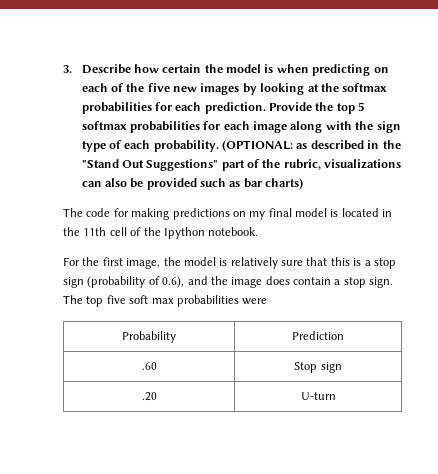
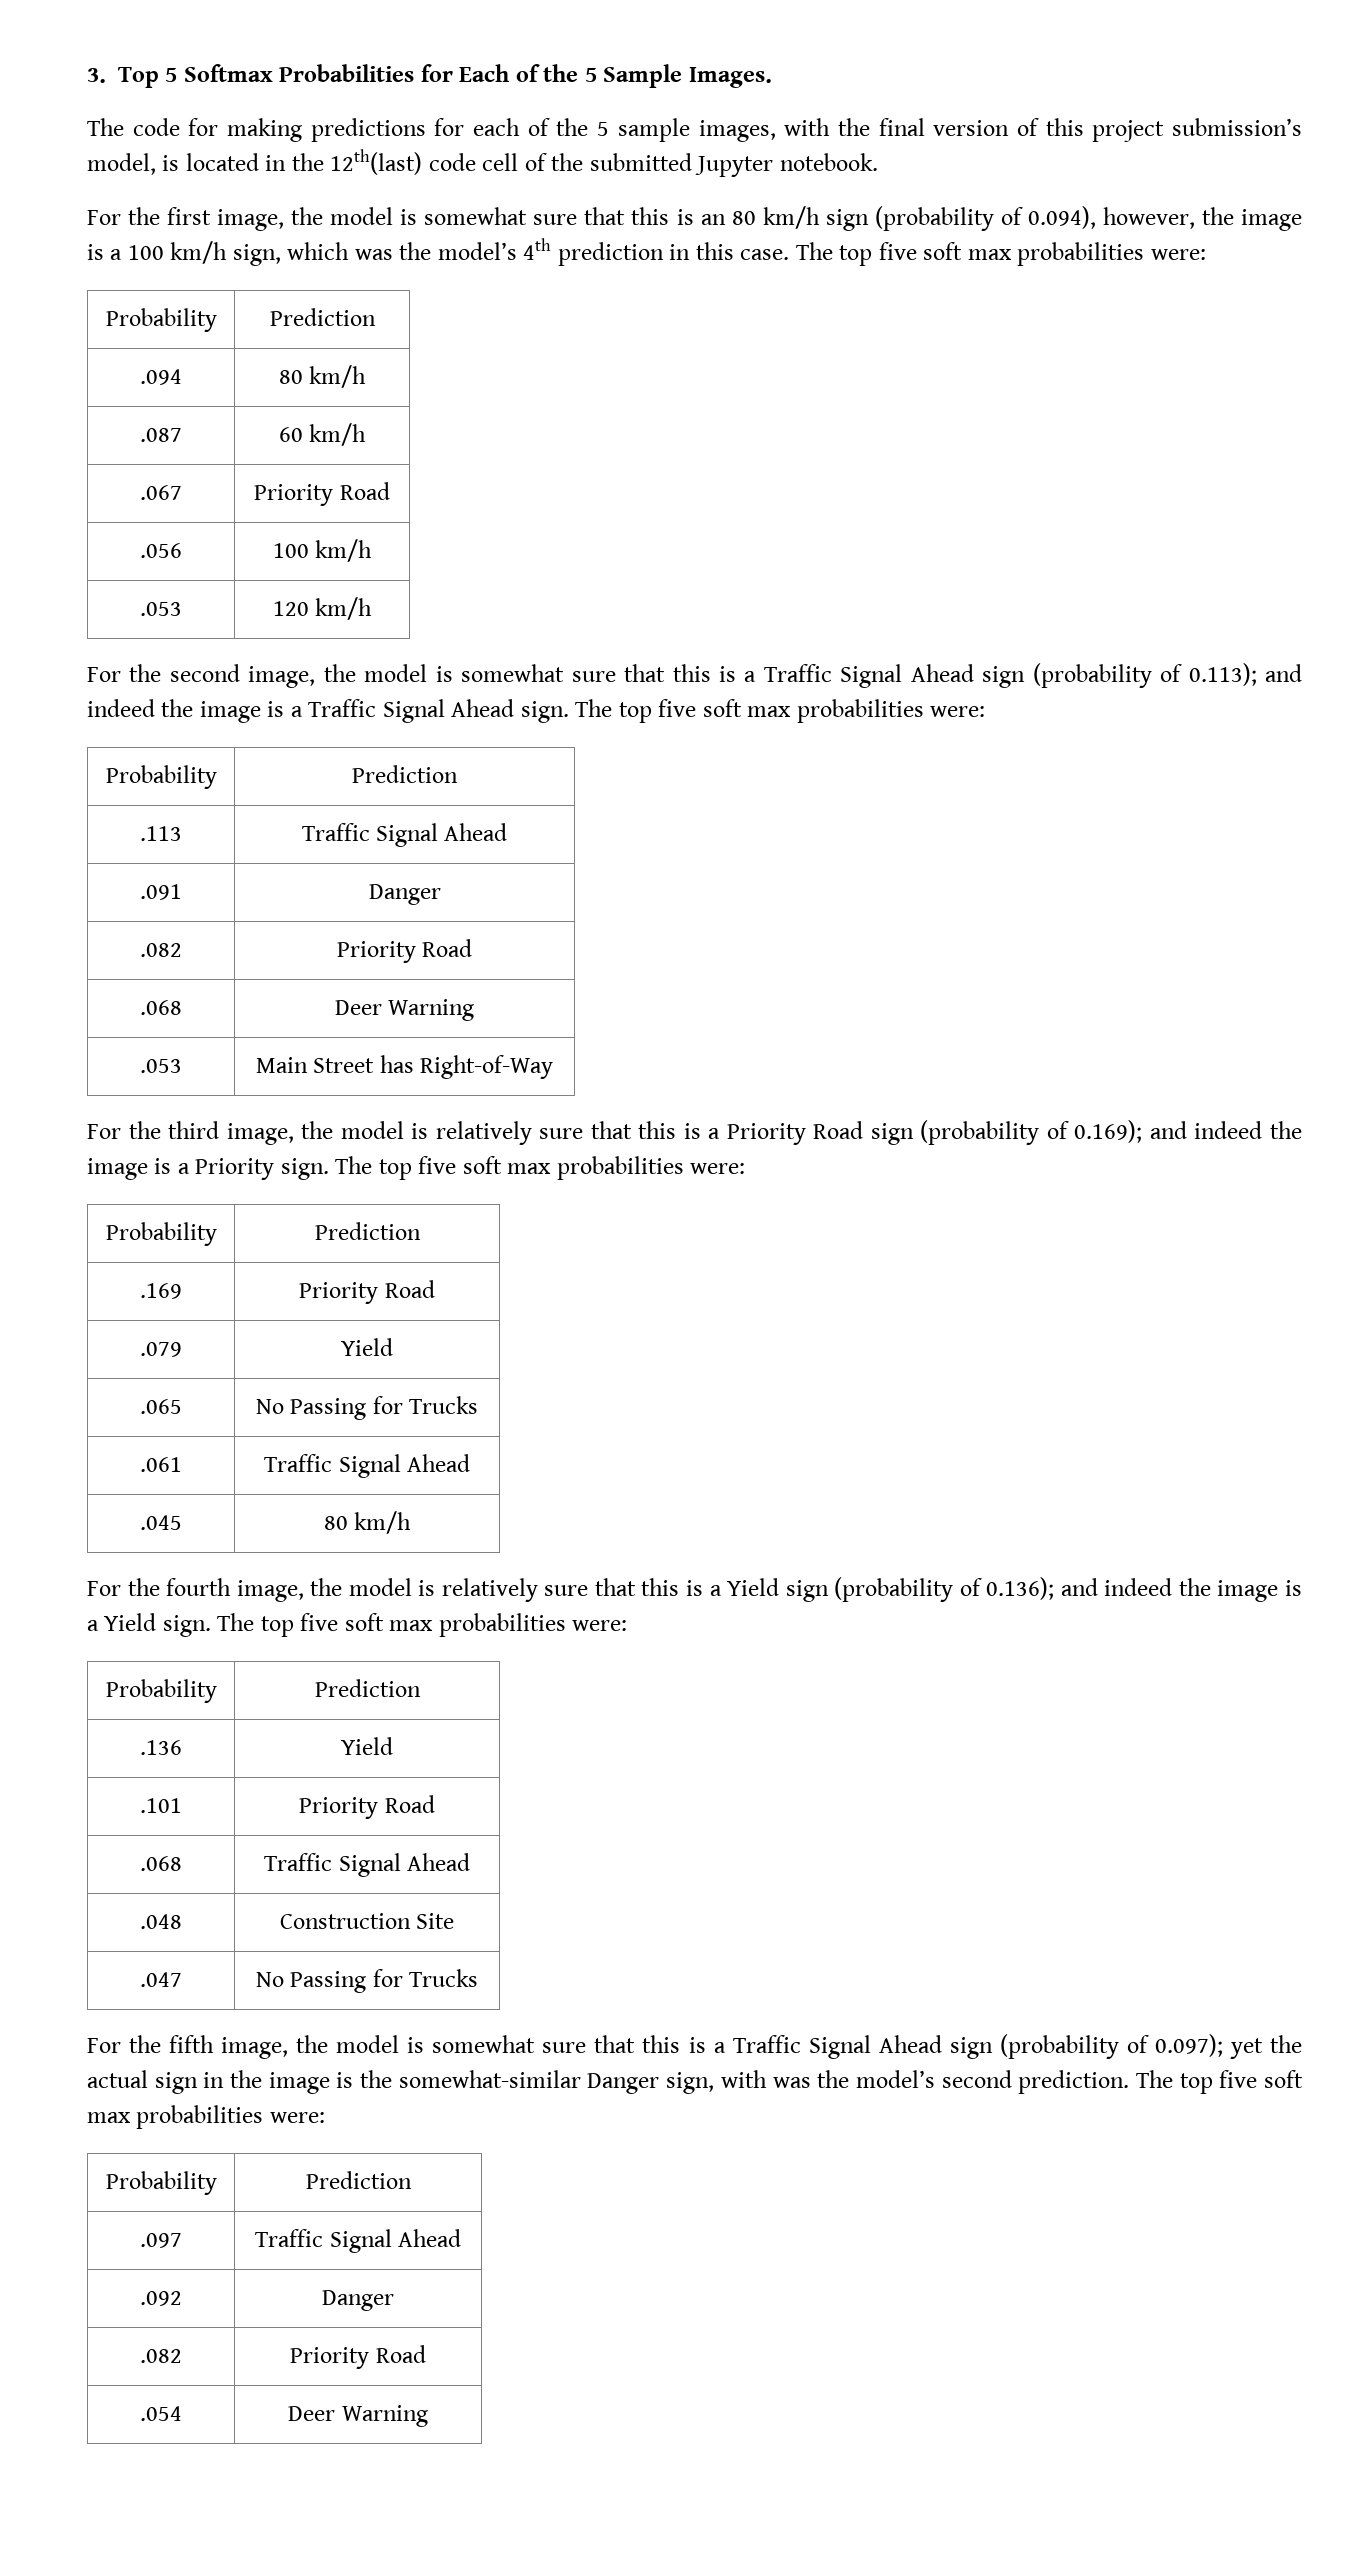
- 3. Describe how certain the model is when predicting on each of the five new images by looking at the softmax probabilities for each prediction. Provide the top 5 softmax probabilities for each image along with the sign type of each probability. (OPTIONAL: as described in the "Stand Out Suggestions" part of the rubric, visualizations can also be provided such as bar charts)
+ 3. Top 5 Softmax Probabilities for Each of the 5 Sample Images.
- The code for making predictions on my final model is located in the 11th cell of the Ipython notebook.
+ The code for making predictions for each of the 5 sample images, with the final version of this project submission’s model, is located in the 12th(last) code cell of the submitted Jupyter notebook.
- For the first image, the model is relatively sure that this is a stop sign (probability of 0.6), and the image does contain a stop sign. The top five soft max probabilities were
+ For the first image, the model is somewhat sure that this is an 80 km/h sign (probability of 0.094), however, the image is a 100 km/h sign, which was the model’s 4th prediction in this case. The top five soft max probabilities were:
  Probability | Prediction
- .60 | Stop sign
- .20 | U-turn
+ .094 | 80 km/h
+ .087 | 60 km/h
+ .067 | Priority Road
+ .056 | 100 km/h
+ .053 | 120 km/h
+ For the second image, the model is somewhat sure that this is a Traffic Signal Ahead sign (probability of 0.113); and indeed the image is a Traffic Signal Ahead sign. The top five soft max probabilities were:
+ Probability | Prediction
+ .113 | Traffic Signal Ahead
+ .091 | Danger
+ .082 | Priority Road
+ .068 | Deer Warning
+ .053 | Main Street has Right-of-Way
+ For the third image, the model is relatively sure that this is a Priority Road sign (probability of 0.169); and indeed the image is a Priority sign. The top five soft max probabilities were:
+ Probability | Prediction
+ .169 | Priority Road
+ .079 | Yield
+ .065 | No Passing for Trucks
+ .061 | Traffic Signal Ahead
+ .045 | 80 km/h
+ For the fourth image, the model is relatively sure that this is a Yield sign (probability of 0.136); and indeed the image is a Yield sign. The top five soft max probabilities were:
+ Probability | Prediction
+ .136 | Yield
+ .101 | Priority Road
+ .068 | Traffic Signal Ahead
+ .048 | Construction Site
+ .047 | No Passing for Trucks
+ For the fifth image, the model is somewhat sure that this is a Traffic Signal Ahead sign (probability of 0.097); yet the actual sign in the image is the somewhat-similar Danger sign, with was the model’s second prediction. The top five soft max probabilities were:
+ Probability | Prediction
+ .097 | Traffic Signal Ahead
+ .092 | Danger
+ .082 | Priority Road
+ .054 | Deer Warning

